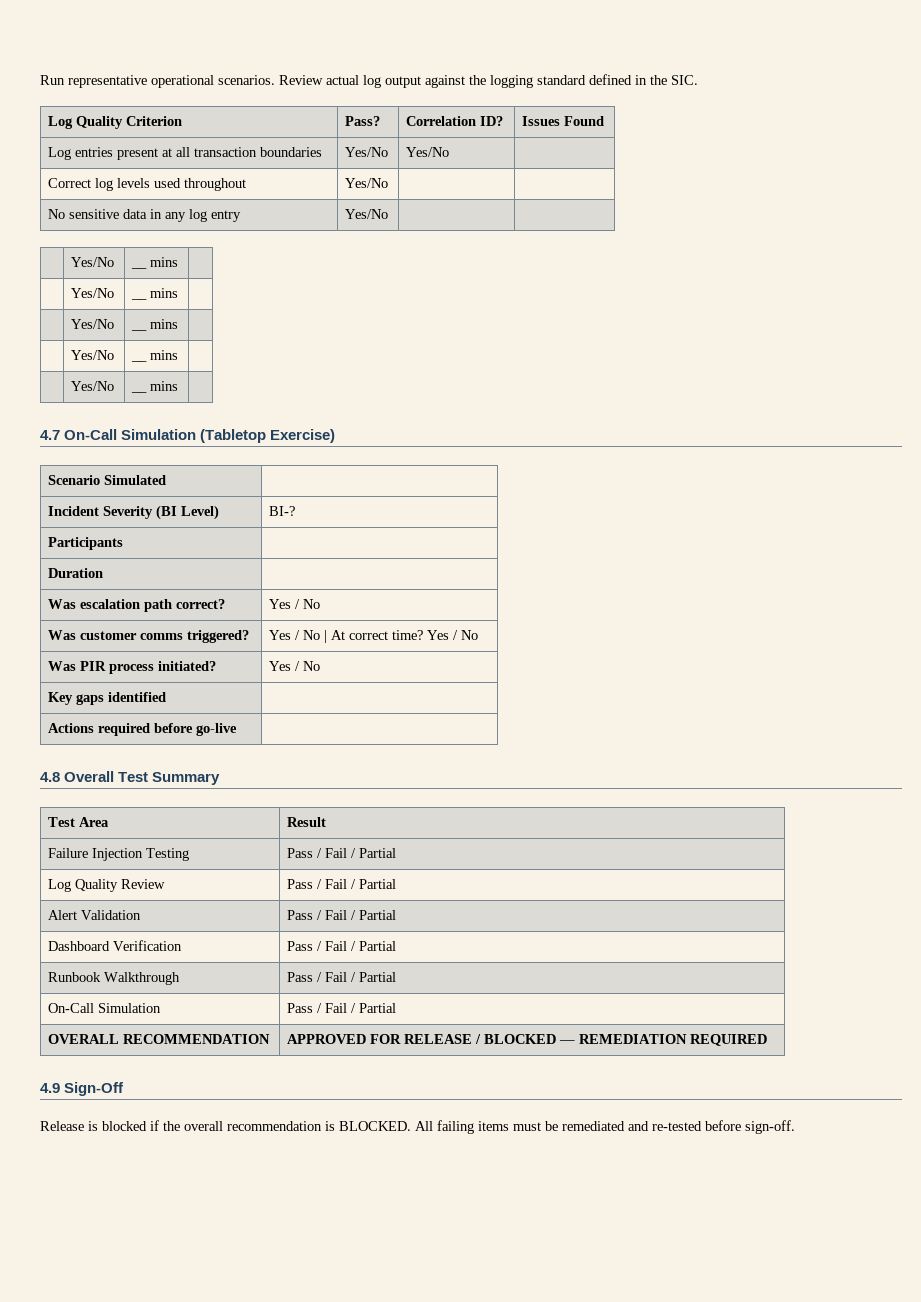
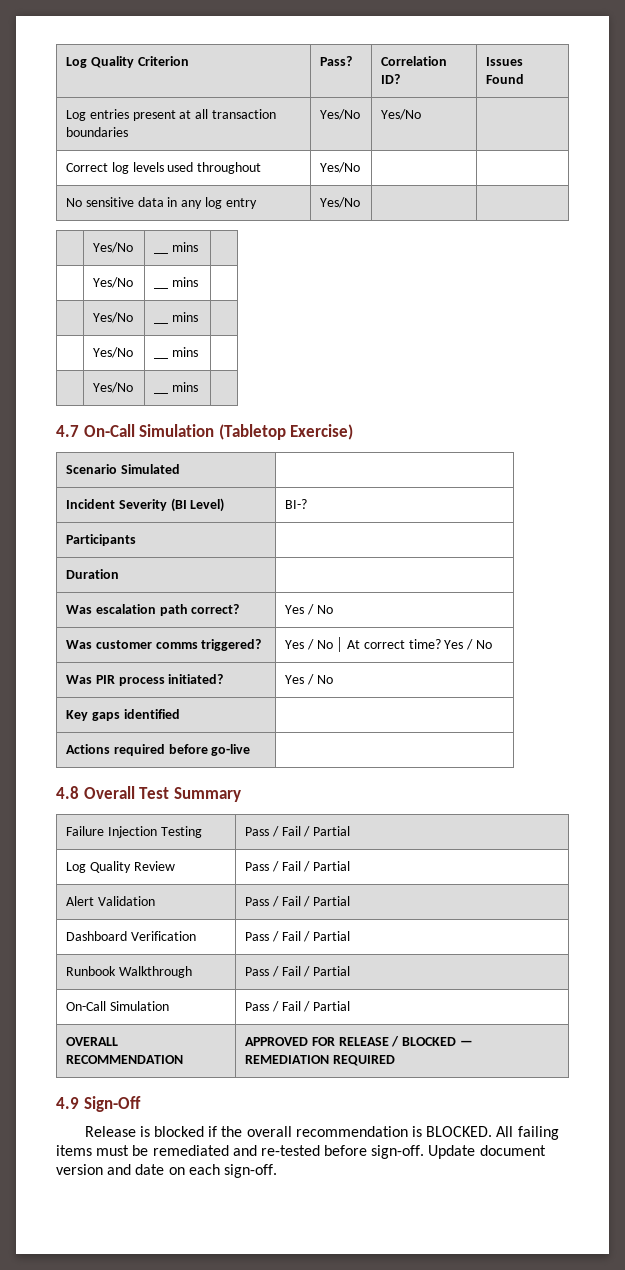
- Run representative operational scenarios. Review actual log output against the logging standard defined in the SIC.
- Was customer comms triggered? | Yes / No | At correct time? Yes / No
+ Was customer comms triggered? | Yes / No │ At correct time? Yes / No
- Test Area | Result
+ Update document version and date on each sign-off.

